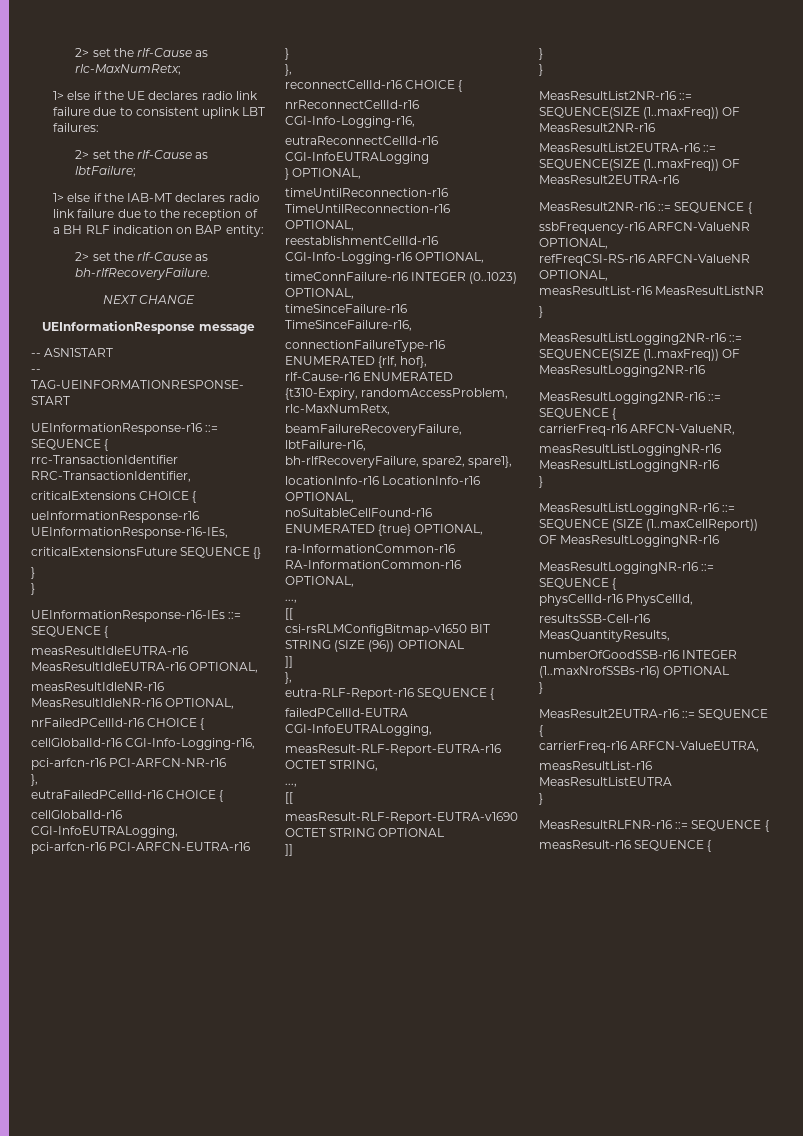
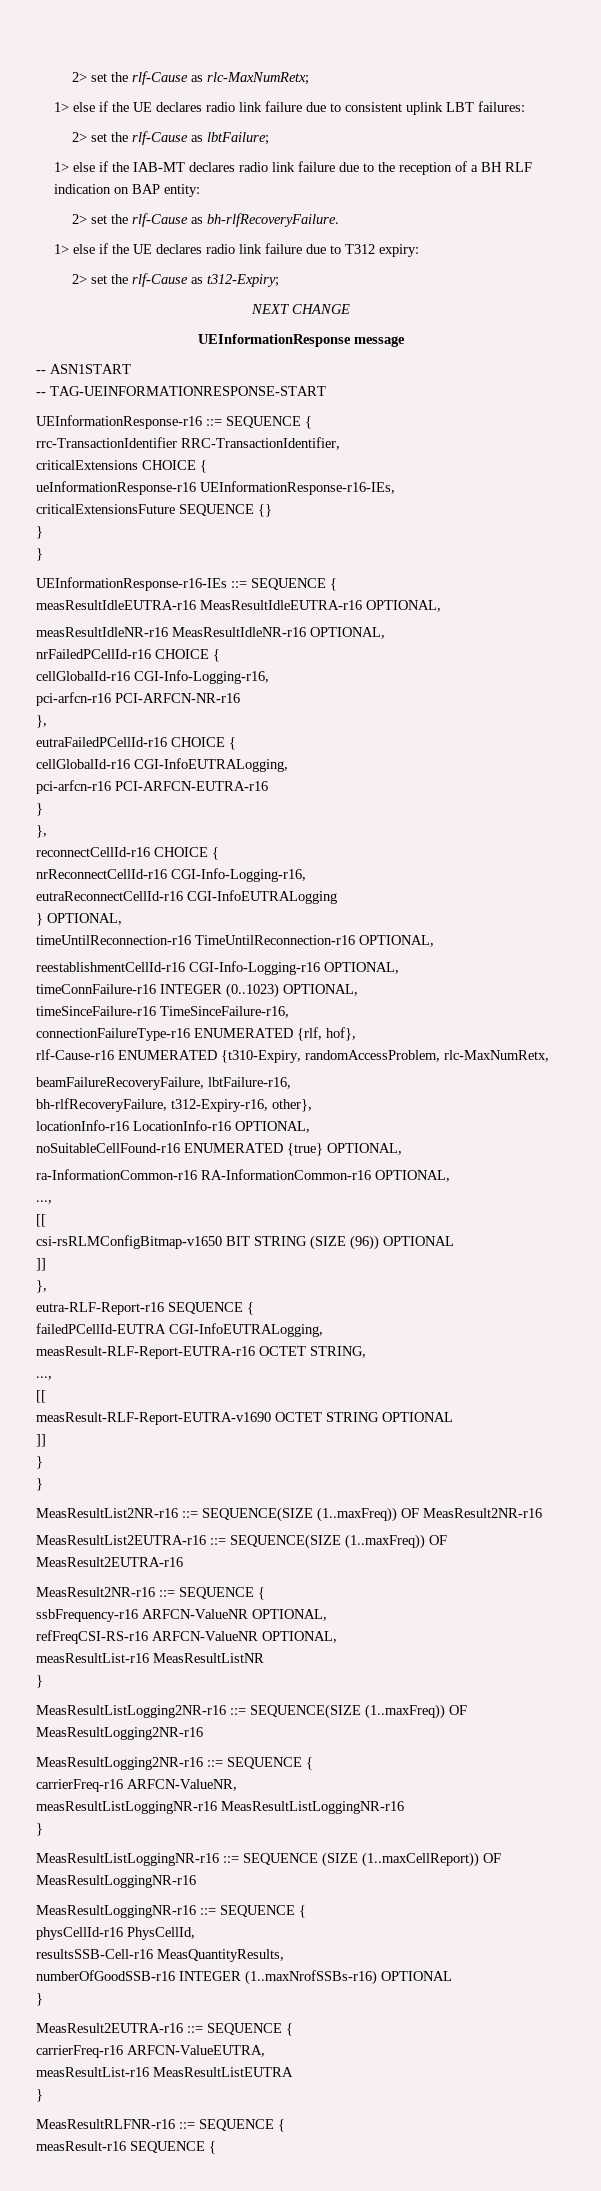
+ 1> else if the UE declares radio link failure due to T312 expiry:
+ 2> set the rlf-Cause as t312-Expiry;
- bh-rlfRecoveryFailure, spare2, spare1},
+ bh-rlfRecoveryFailure, t312-Expiry-r16, other},

